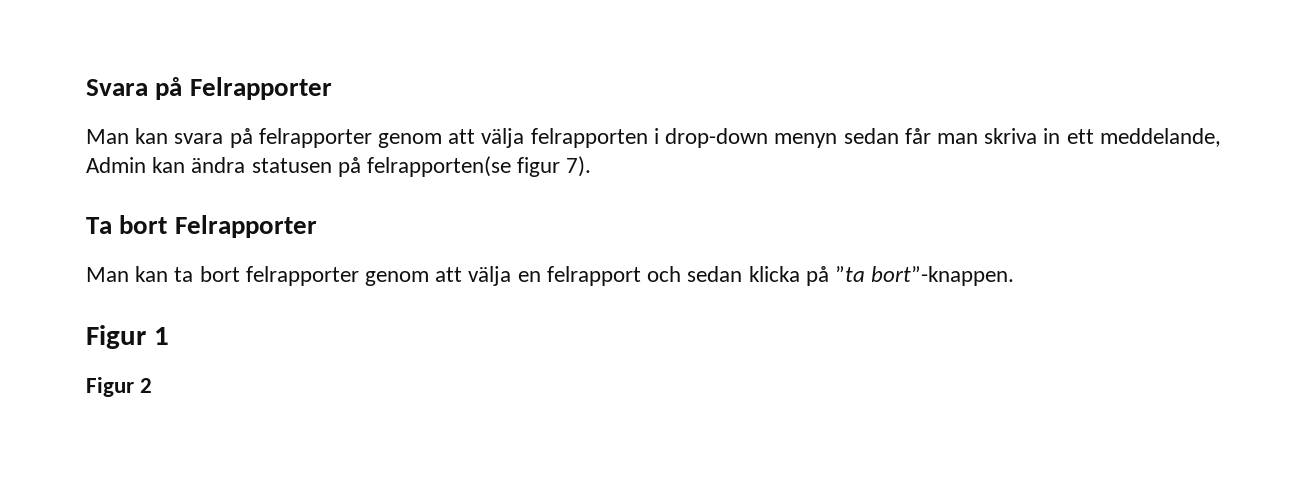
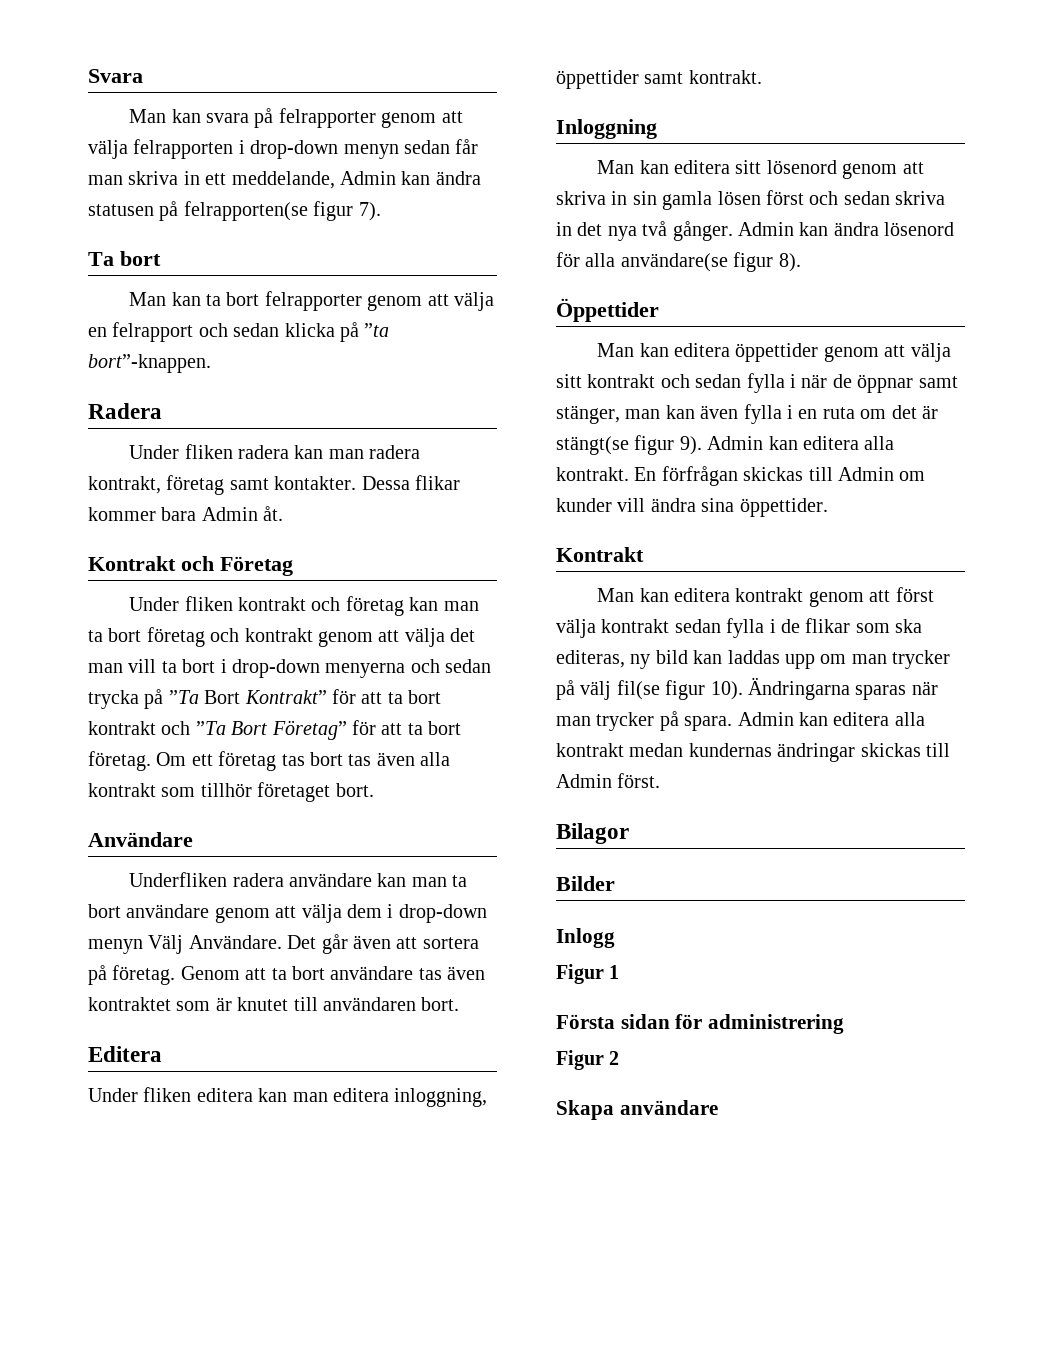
- Svara på Felrapporter
+ Svara
- Ta bort Felrapporter
+ Ta bort
+ Radera
+ Under fliken radera kan man radera kontrakt, företag samt kontakter. Dessa flikar kommer bara Admin åt.
+ Kontrakt och Företag
+ Under fliken kontrakt och företag kan man ta bort företag och kontrakt genom att välja det man vill ta bort i drop-down menyerna och sedan trycka på ”Ta Bort Kontrakt” för att ta bort kontrakt och ”Ta Bort Företag” för att ta bort företag. Om ett företag tas bort tas även alla kontrakt som tillhör företaget bort.
+ Användare
+ Underfliken radera användare kan man ta bort användare genom att välja dem i drop-down menyn Välj Användare. Det går även att sortera på företag. Genom att ta bort användare tas även kontraktet som är knutet till användaren bort.
+ Editera
+ Under fliken editera kan man editera inloggning, öppettider samt kontrakt.
+ Inloggning
+ Man kan editera sitt lösenord genom att skriva in sin gamla lösen först och sedan skriva in det nya två gånger. Admin kan ändra lösenord för alla användare(se figur 8).
+ Öppettider
+ Man kan editera öppettider genom att välja sitt kontrakt och sedan fylla i när de öppnar samt stänger, man kan även fylla i en ruta om det är stängt(se figur 9). Admin kan editera alla kontrakt. En förfrågan skickas till Admin om kunder vill ändra sina öppettider.
+ Kontrakt
+ Man kan editera kontrakt genom att först välja kontrakt sedan fylla i de flikar som ska editeras, ny bild kan laddas upp om man trycker på välj fil(se figur 10). Ändringarna sparas när man trycker på spara. Admin kan editera alla kontrakt medan kundernas ändringar skickas till Admin först.
+ Bilagor
+ Bilder
+ Inlogg
  Figur 1
+ Första sidan för administrering
+ Skapa användare

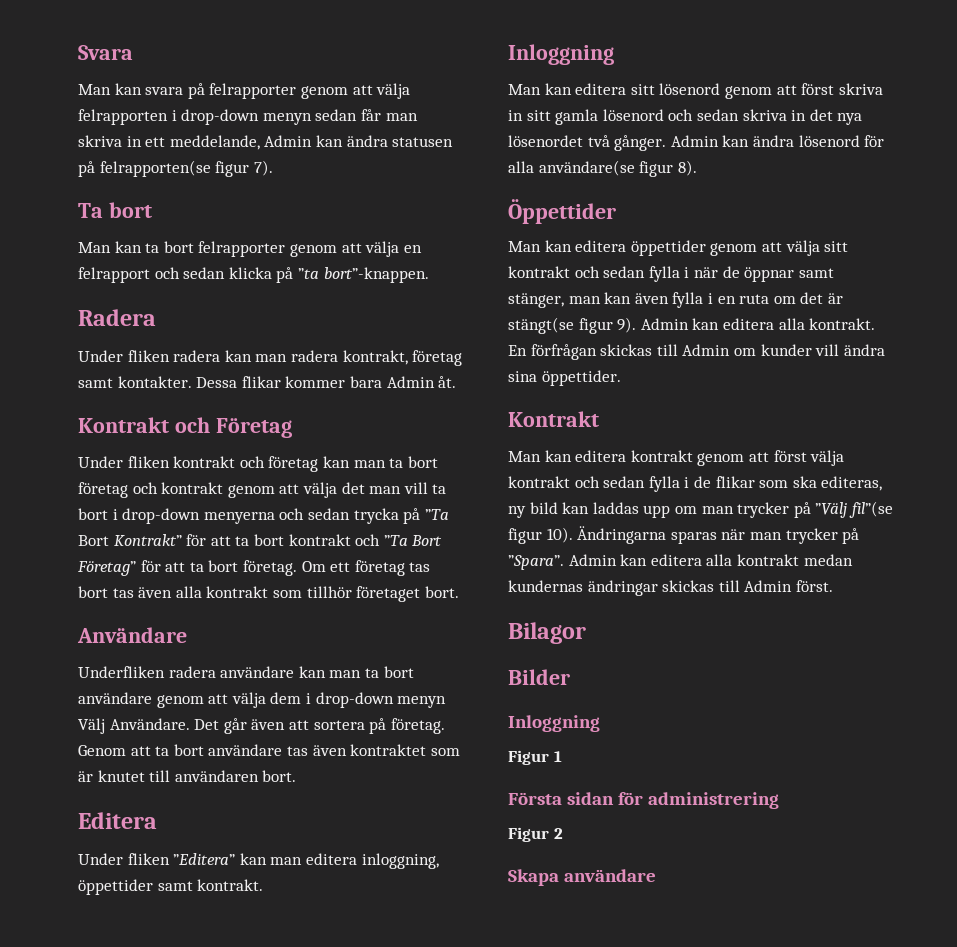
- Under fliken editera kan man editera inloggning, öppettider samt kontrakt.
+ Under fliken ”Editera” kan man editera inloggning, öppettider samt kontrakt.
- Man kan editera sitt lösenord genom att skriva in sin gamla lösen först och sedan skriva in det nya två gånger.
+ Man kan editera sitt lösenord genom att först skriva in sitt gamla lösenord och sedan skriva in det nya lösenordet två gånger.
- Man kan editera kontrakt genom att först välja kontrakt sedan fylla i de flikar som ska editeras, ny bild kan laddas upp om man trycker på välj fil(se figur 10).
+ Man kan editera kontrakt genom att först välja kontrakt och sedan fylla i de flikar som ska editeras, ny bild kan laddas upp om man trycker på ”Välj fil”(se figur 10).
- Ändringarna sparas när man trycker på spara.
+ Ändringarna sparas när man trycker på ”Spara”.
  Bilder
- Inlogg
+ Inloggning

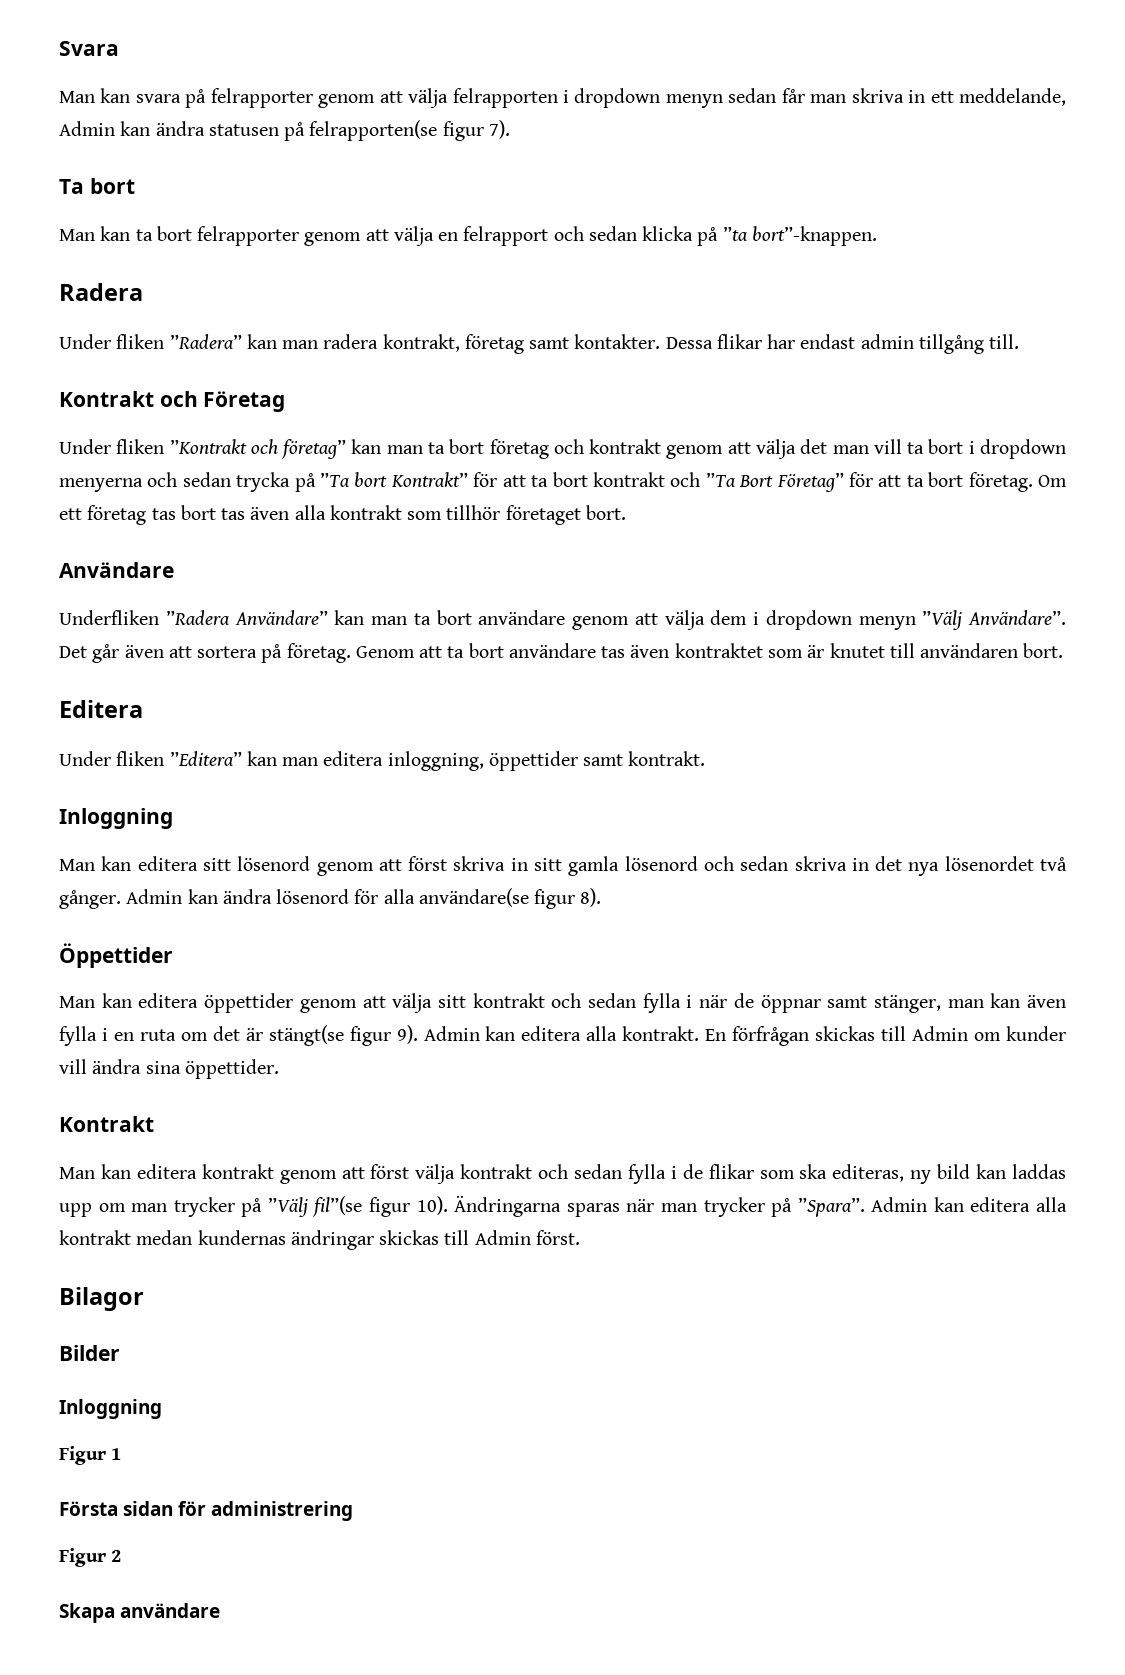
- Man kan svara på felrapporter genom att välja felrapporten i drop-down menyn sedan får man skriva in ett meddelande, Admin kan ändra statusen på felrapporten(se figur 7).
+ Man kan svara på felrapporter genom att välja felrapporten i dropdown menyn sedan får man skriva in ett meddelande, Admin kan ändra statusen på felrapporten(se figur 7).
- Under fliken radera kan man radera kontrakt, företag samt kontakter.
+ Under fliken ”Radera” kan man radera kontrakt, företag samt kontakter.
- Dessa flikar kommer bara Admin åt.
+ Dessa flikar har endast admin tillgång till.
- Under fliken kontrakt och företag kan man ta bort företag och kontrakt genom att välja det man vill ta bort i drop-down menyerna och sedan trycka på ”Ta Bort Kontrakt” för att ta bort kontrakt och ”Ta Bort Företag” för att ta bort företag.
+ Under fliken ”Kontrakt och företag” kan man ta bort företag och kontrakt genom att välja det man vill ta bort i dropdown menyerna och sedan trycka på ”Ta bort Kontrakt” för att ta bort kontrakt och ”Ta Bort Företag” för att ta bort företag.
- Underfliken radera användare kan man ta bort användare genom att välja dem i drop-down menyn Välj Användare.
+ Underfliken ”Radera Användare” kan man ta bort användare genom att välja dem i dropdown menyn ”Välj Användare”.

